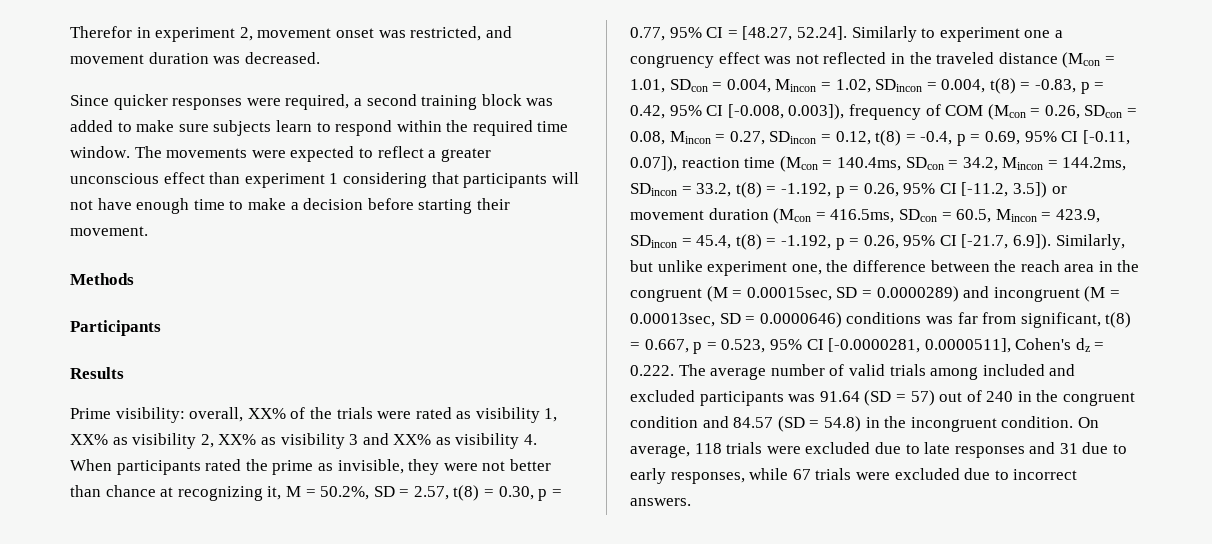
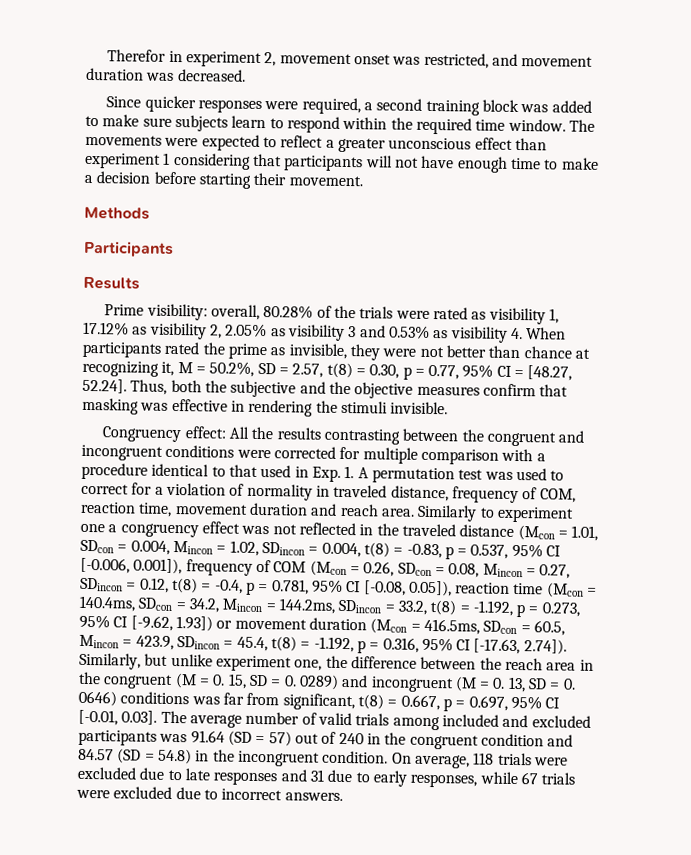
- overall, XX% of the trials were rated as visibility 1, XX% as visibility 2, XX% as visibility 3 and XX% as visibility 4. When participants rated the prime as invisible, they were not better than chance at recognizing it, M = 50.2%, SD = 2.57, t(8) = 0.30, p = 0.77, 95% CI = [48.27, 52.24]. Similarly to experiment one a congruency effect was not reflected in the traveled distance (Mcon = 1.01, SDcon = 0.004, Mincon = 1.02, SDincon = 0.004, t(8) = -0.83, p = 0.42, 95% CI [-0.008, 0.003]), frequency of COM (Mcon = 0.26, SDcon = 0.08, Mincon = 0.27, SDincon = 0.12, t(8) = -0.4, p = 0.69, 95% CI [-0.11, 0.07]), reaction time (Mcon = 140.4ms, SDcon = 34.2, Mincon = 144.2ms, SDincon = 33.2, t(8) = -1.192, p = 0.26, 95% CI [-11.2, 3.5]) or movement duration (Mcon = 416.5ms, SDcon = 60.5, Mincon = 423.9, SDincon = 45.4, t(8) = -1.192, p = 0.26, 95% CI [-21.7, 6.9]). Similarly, but unlike experiment one, the difference between the reach area in the congruent (M = 0.00015sec, SD = 0.0000289) and incongruent (M = 0.00013sec, SD = 0.0000646) conditions was far from significant, t(8) = 0.667, p = 0.523, 95% CI [-0.0000281, 0.0000511], Cohen's dz = 0.222. The average number of valid trials among included and excluded participants was 91.64 (SD = 57) out of 240 in the congruent condition and 84.57 (SD = 54.8) in the incongruent condition.
+ overall, 80.28% of the trials were rated as visibility 1, 17.12% as visibility 2, 2.05% as visibility 3 and 0.53% as visibility 4. When participants rated the prime as invisible, they were not better than chance at recognizing it, M = 50.2%, SD = 2.57, t(8) = 0.30, p = 0.77, 95% CI = [48.27, 52.24]. Thus, both the subjective and the objective measures confirm that masking was effective in rendering the stimuli invisible.
+ Congruency effect: All the results contrasting between the congruent and incongruent conditions were corrected for multiple comparison with a procedure identical to that used in Exp. 1. A permutation test was used to correct for a violation of normality in traveled distance, frequency of COM, reaction time, movement duration and reach area. Similarly to experiment one a congruency effect was not reflected in the traveled distance (Mcon = 1.01, SDcon = 0.004, Mincon = 1.02, SDincon = 0.004, t(8) = -0.83, p = 0.537, 95% CI [-0.006, 0.001]), frequency of COM (Mcon = 0.26, SDcon = 0.08, Mincon = 0.27, SDincon = 0.12, t(8) = -0.4, p = 0.781, 95% CI [-0.08, 0.05]), reaction time (Mcon = 140.4ms, SDcon = 34.2, Mincon = 144.2ms, SDincon = 33.2, t(8) = -1.192, p = 0.273, 95% CI [-9.62, 1.93]) or movement duration (Mcon = 416.5ms, SDcon = 60.5, Mincon = 423.9, SDincon = 45.4, t(8) = -1.192, p = 0.316, 95% CI [-17.63, 2.74]). Similarly, but unlike experiment one, the difference between the reach area in the congruent (M = 0. 15, SD = 0. 0289) and incongruent (M = 0. 13, SD = 0. 0646) conditions was far from significant, t(8) = 0.667, p = 0.697, 95% CI [-0.01, 0.03]. The average number of valid trials among included and excluded participants was 91.64 (SD = 57) out of 240 in the congruent condition and 84.57 (SD = 54.8) in the incongruent condition.

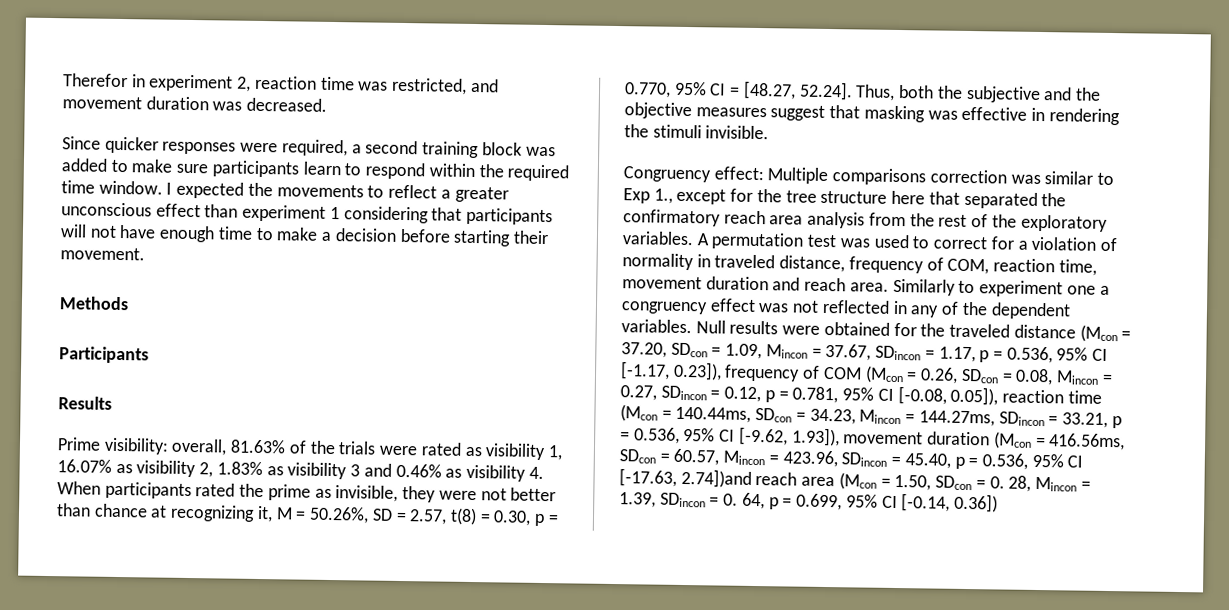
- Therefor in experiment 2, movement onset was restricted, and movement duration was decreased.
+ Therefor in experiment 2, reaction time was restricted, and movement duration was decreased.
- Since quicker responses were required, a second training block was added to make sure subjects learn to respond within the required time window.
+ Since quicker responses were required, a second training block was added to make sure participants learn to respond within the required time window.
- The movements were expected to reflect a greater unconscious effect than experiment 1 considering that participants will not have enough time to make a decision before starting their movement.
+ I expected the movements to reflect a greater unconscious effect than experiment 1 considering that participants will not have enough time to make a decision before starting their movement.
- overall, 80.28% of the trials were rated as visibility 1, 17.12% as visibility 2, 2.05% as visibility 3 and 0.53% as visibility 4. When participants rated the prime as invisible, they were not better than chance at recognizing it, M = 50.2%, SD = 2.57, t(8) = 0.30, p = 0.77, 95% CI = [48.27, 52.24]. Thus, both the subjective and the objective measures confirm that masking was effective in rendering the stimuli invisible.
+ overall, 81.63% of the trials were rated as visibility 1, 16.07% as visibility 2, 1.83% as visibility 3 and 0.46% as visibility 4. When participants rated the prime as invisible, they were not better than chance at recognizing it, M = 50.26%, SD = 2.57, t(8) = 0.30, p = 0.770, 95% CI = [48.27, 52.24]. Thus, both the subjective and the objective measures suggest that masking was effective in rendering the stimuli invisible.
- Congruency effect: All the results contrasting between the congruent and incongruent conditions were corrected for multiple comparison with a procedure identical to that used in Exp. 1. A permutation test was used to correct for a violation of normality in traveled distance, frequency of COM, reaction time, movement duration and reach area.
+ Congruency effect: Multiple comparisons correction was similar to Exp 1., except for the tree structure here that separated the confirmatory reach area analysis from the rest of the exploratory variables. A permutation test was used to correct for a violation of normality in traveled distance, frequency of COM, reaction time, movement duration and reach area.
- Similarly to experiment one a congruency effect was not reflected in the traveled distance (Mcon = 1.01, SDcon = 0.004, Mincon = 1.02, SDincon = 0.004, t(8) = -0.83, p = 0.537, 95% CI [-0.006, 0.001]), frequency of COM (Mcon = 0.26, SDcon = 0.08, Mincon = 0.27, SDincon = 0.12, t(8) = -0.4, p = 0.781, 95% CI [-0.08, 0.05]), reaction time (Mcon = 140.4ms, SDcon = 34.2, Mincon = 144.2ms, SDincon = 33.2, t(8) = -1.192, p = 0.273, 95% CI [-9.62, 1.93]) or movement duration (Mcon = 416.5ms, SDcon = 60.5, Mincon = 423.9, SDincon = 45.4, t(8) = -1.192, p = 0.316, 95% CI [-17.63, 2.74]). Similarly, but unlike experiment one, the difference between the reach area in the congruent (M = 0. 15, SD = 0. 0289) and incongruent (M = 0. 13, SD = 0. 0646) conditions was far from significant, t(8) = 0.667, p = 0.697, 95% CI [-0.01, 0.03]. The average number of valid trials among included and excluded participants was 91.64 (SD = 57) out of 240 in the congruent condition and 84.57 (SD = 54.8) in the incongruent condition. On average, 118 trials were excluded due to late responses and 31 due to early responses, while 67 trials were excluded due to incorrect answers.
+ Similarly to experiment one a congruency effect was not reflected in any of the dependent variables. Null results were obtained for the traveled distance (Mcon = 37.20, SDcon = 1.09, Mincon = 37.67, SDincon = 1.17, p = 0.536, 95% CI [-1.17, 0.23]), frequency of COM (Mcon = 0.26, SDcon = 0.08, Mincon = 0.27, SDincon = 0.12, p = 0.781, 95% CI [-0.08, 0.05]), reaction time (Mcon = 140.44ms, SDcon = 34.23, Mincon = 144.27ms, SDincon = 33.21, p = 0.536, 95% CI [-9.62, 1.93]), movement duration (Mcon = 416.56ms, SDcon = 60.57, Mincon = 423.96, SDincon = 45.40, p = 0.536, 95% CI [-17.63, 2.74])and reach area (Mcon = 1.50, SDcon = 0. 28, Mincon = 1.39, SDincon = 0. 64, p = 0.699, 95% CI [-0.14, 0.36])

